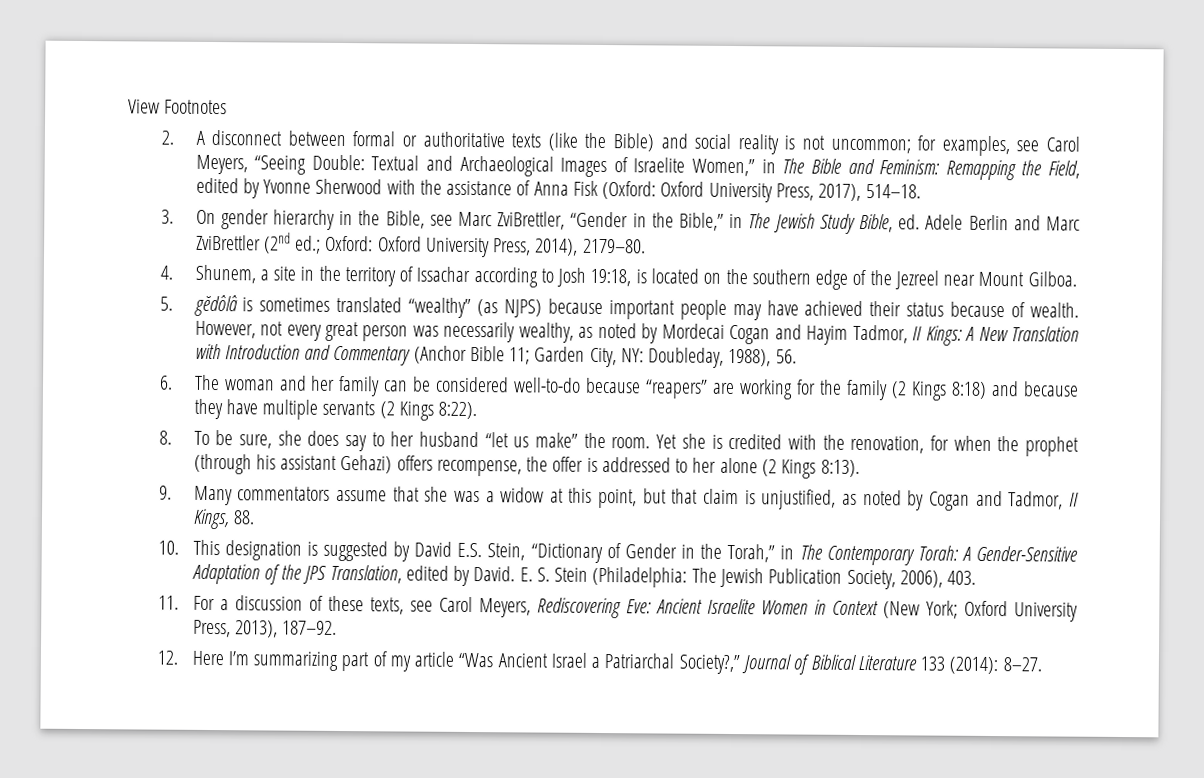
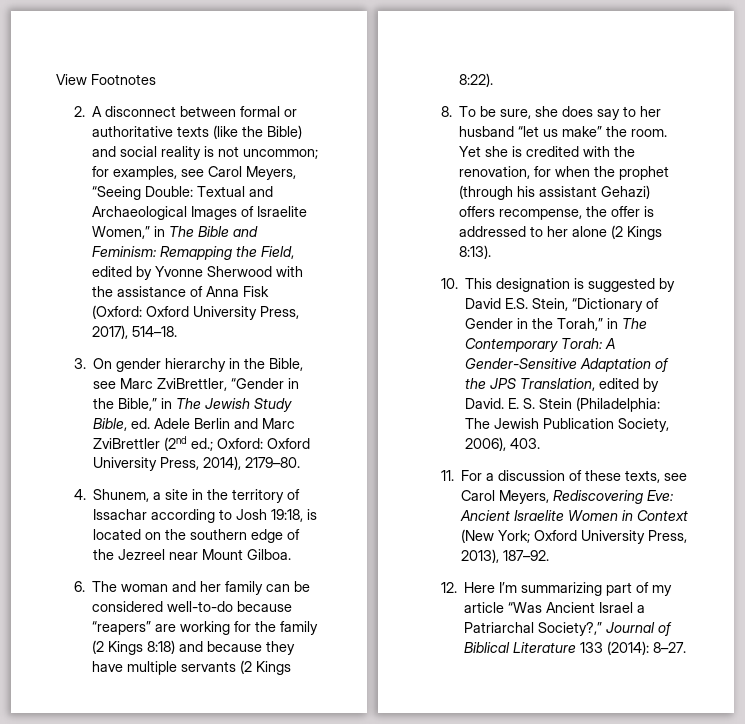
- 5. gĕdôlâ is sometimes translated “wealthy” (as NJPS) because important people may have achieved their status because of wealth. However, not every great person was necessarily wealthy, as noted by Mordecai Cogan and Hayim Tadmor, II Kings: A New Translation with Introduction and Commentary (Anchor Bible 11; Garden City, NY: Doubleday, 1988), 56.
- 9. Many commentators assume that she was a widow at this point, but that claim is unjustified, as noted by Cogan and Tadmor, II Kings, 88.

